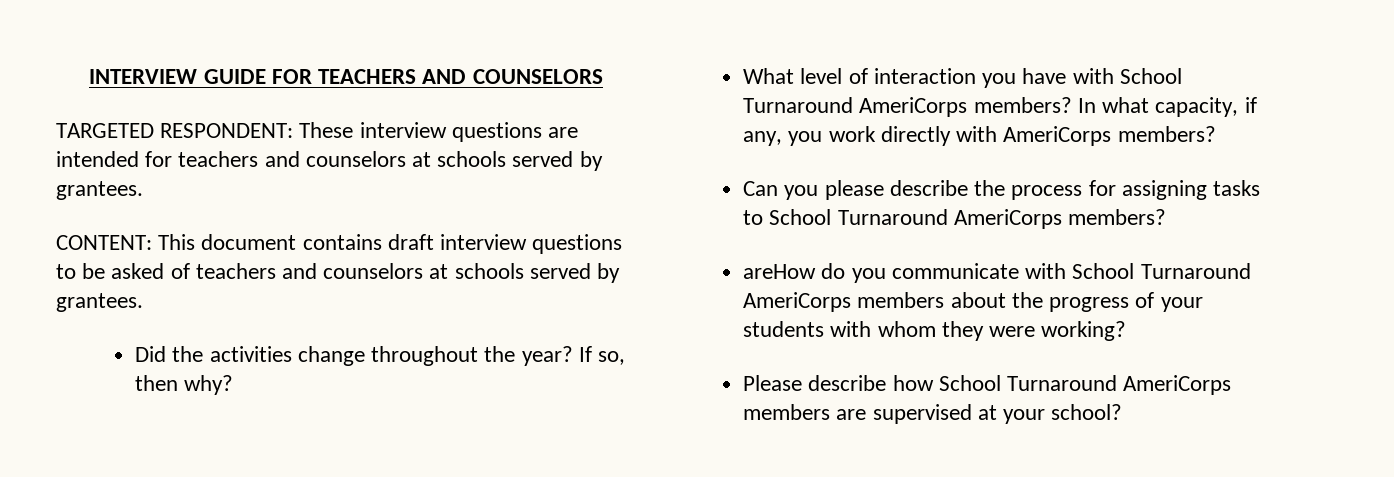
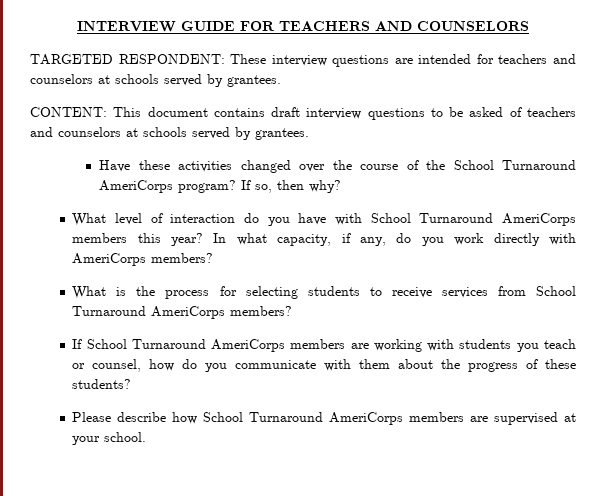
- Did the activities change throughout the year?
+ Have these activities changed over the course of the School Turnaround AmeriCorps program?
- What level of interaction you have with School Turnaround AmeriCorps members?
+ What level of interaction do you have with School Turnaround AmeriCorps members this year?
- In what capacity, if any, you work directly with AmeriCorps members?
+ In what capacity, if any, do you work directly with AmeriCorps members?
- Can you please describe the process for assigning tasks to School Turnaround AmeriCorps members?
- areHow do you communicate with School Turnaround AmeriCorps members about the progress of your students with whom they were working?
+ What is the process for selecting students to receive services from School Turnaround AmeriCorps members?
+ If School Turnaround AmeriCorps members are working with students you teach or counsel, how do you communicate with them about the progress of these students?
- Please describe how School Turnaround AmeriCorps members are supervised at your school?
+ Please describe how School Turnaround AmeriCorps members are supervised at your school.

